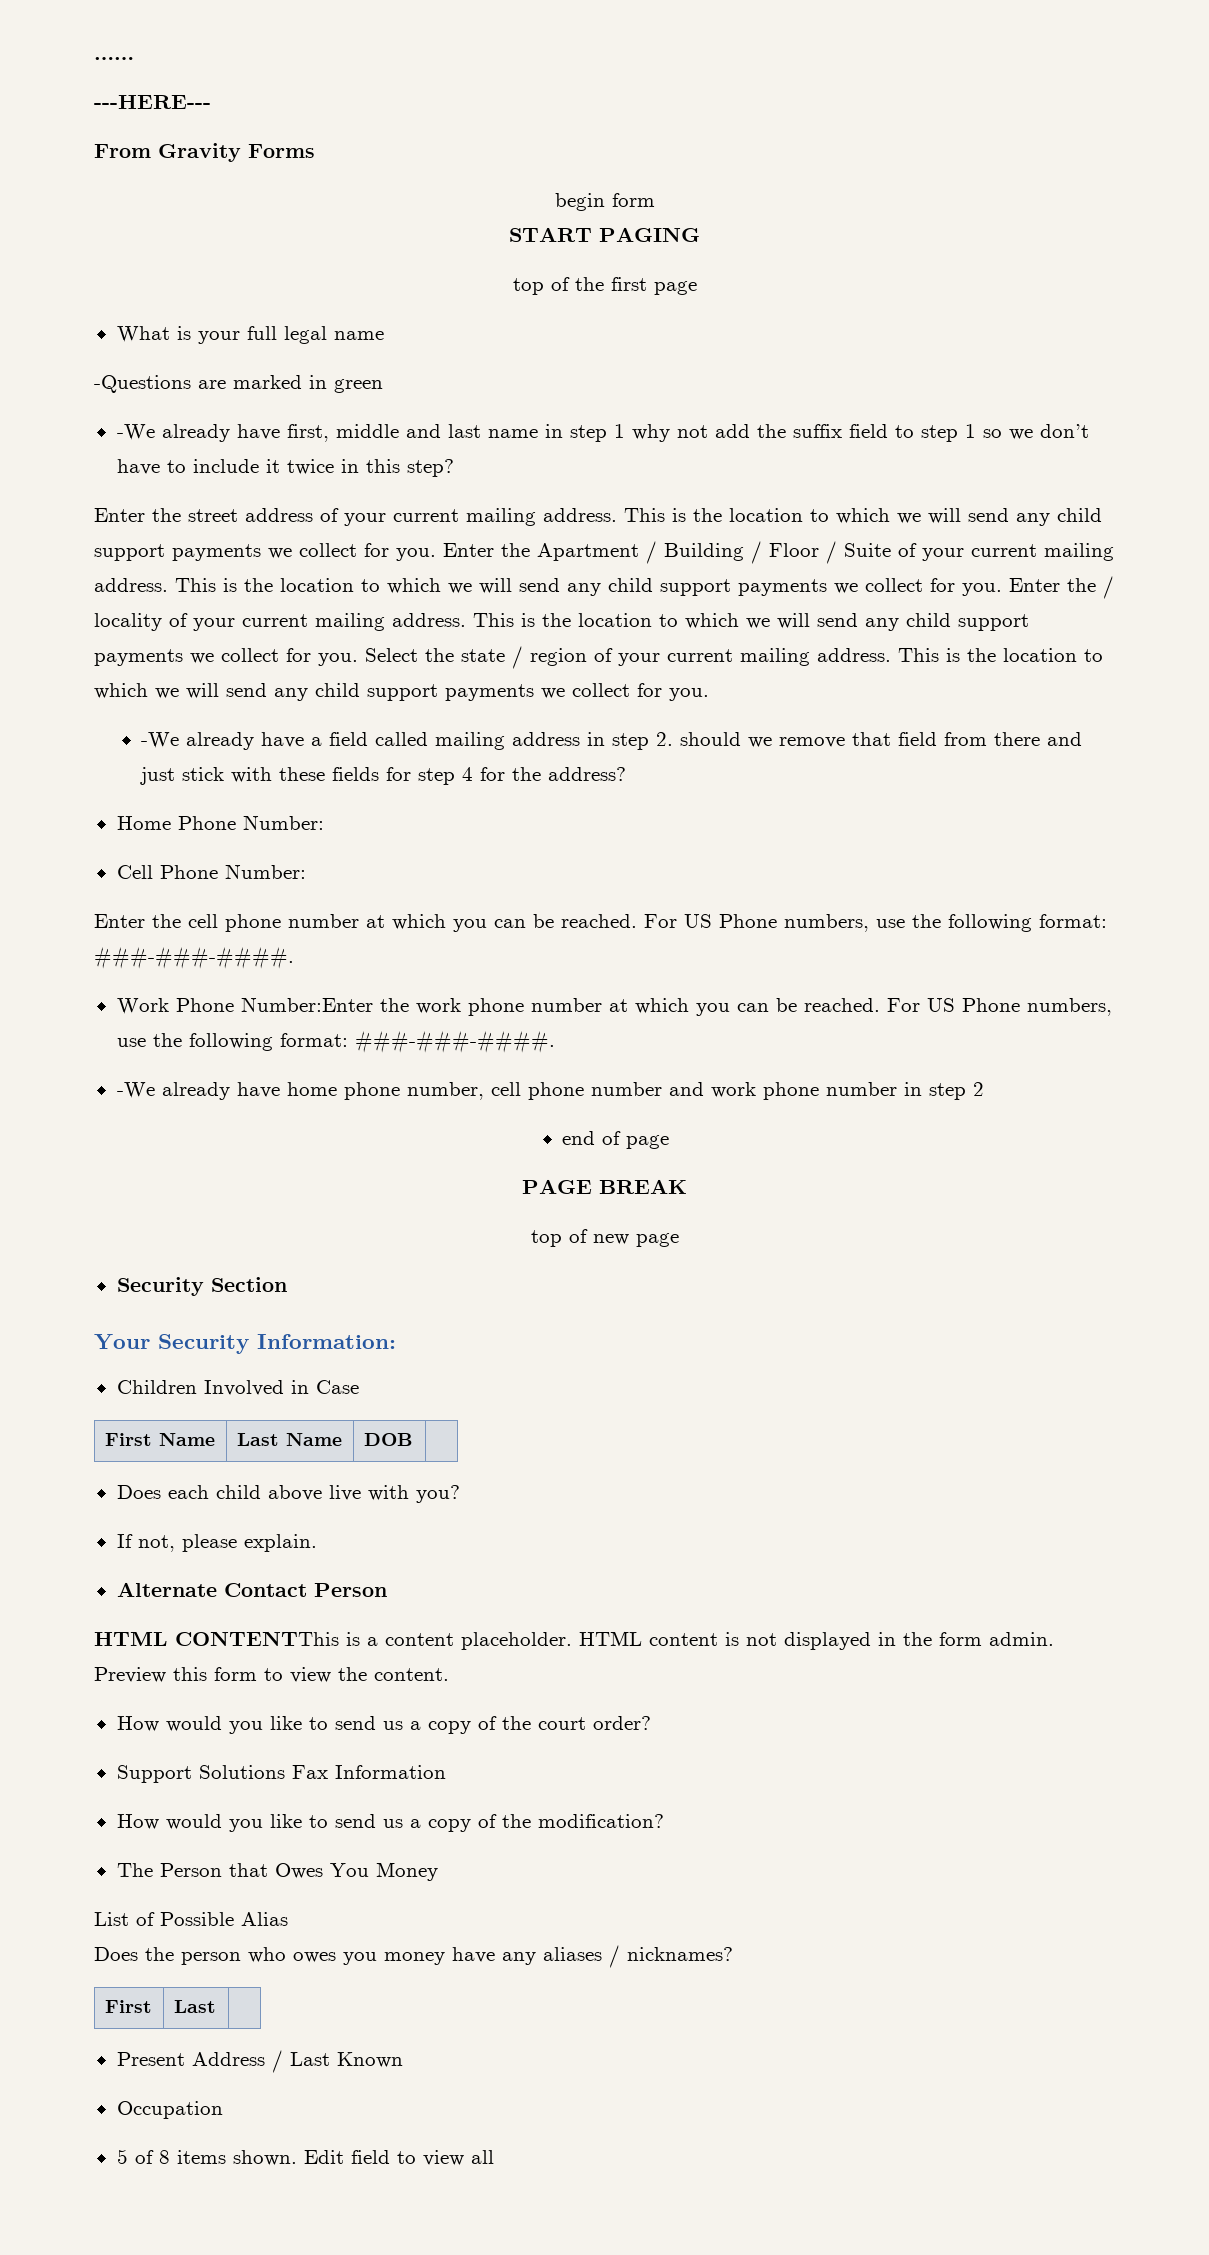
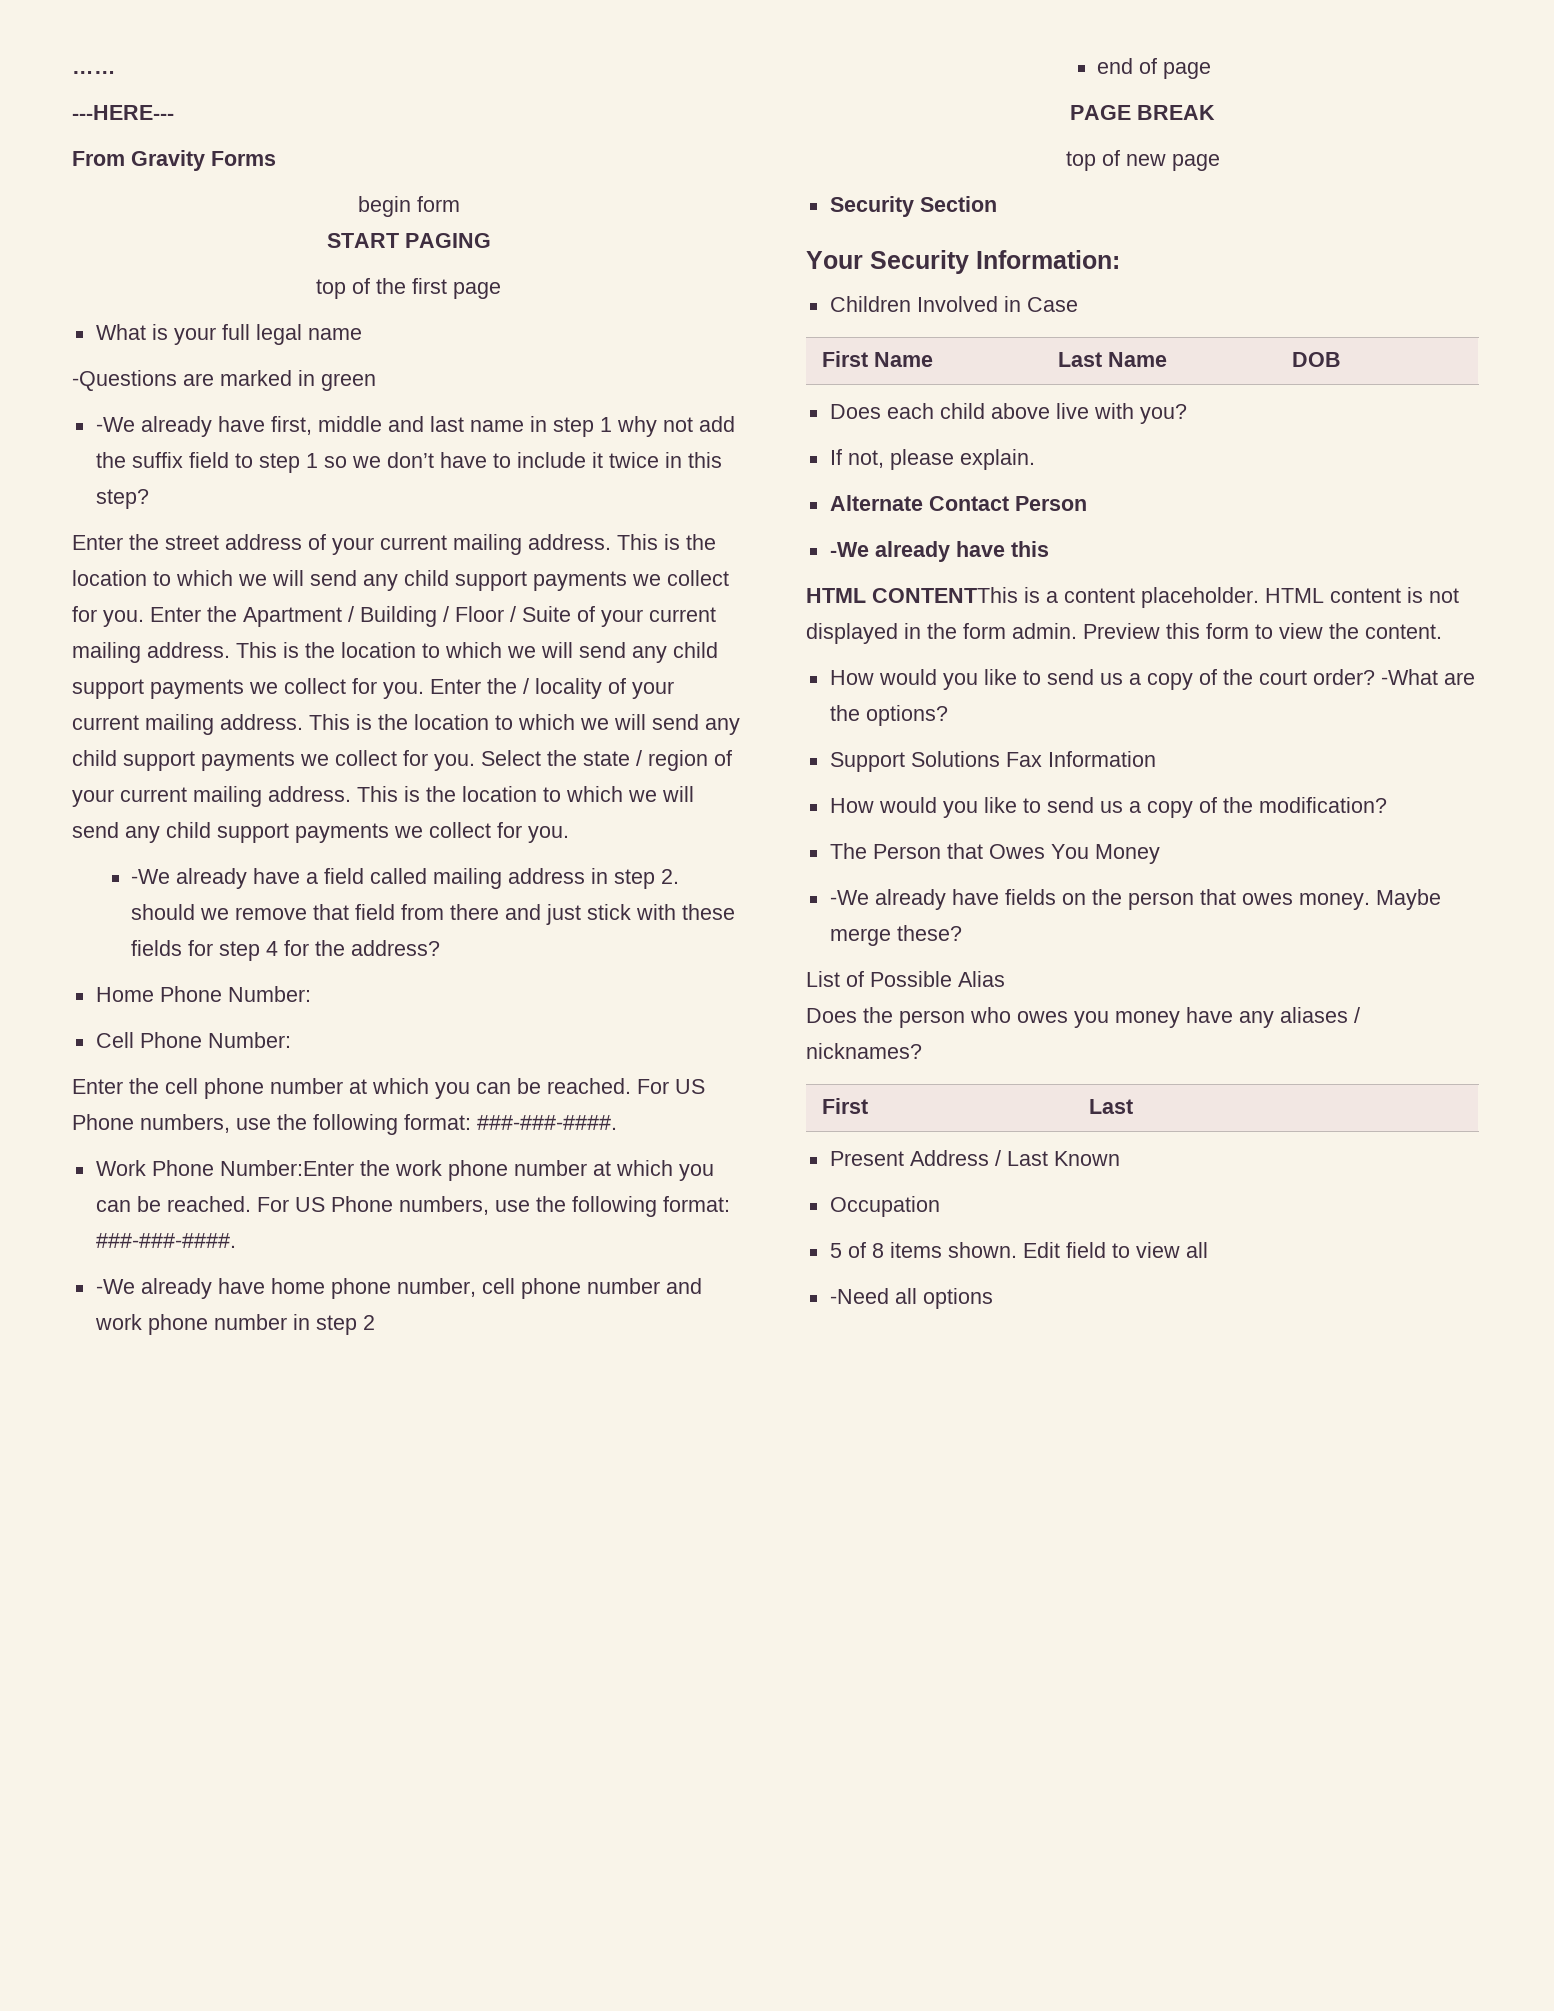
+ -We already have this
+ -What are the options?
+ -We already have fields on the person that owes money. Maybe merge these?
+ -Need all options

